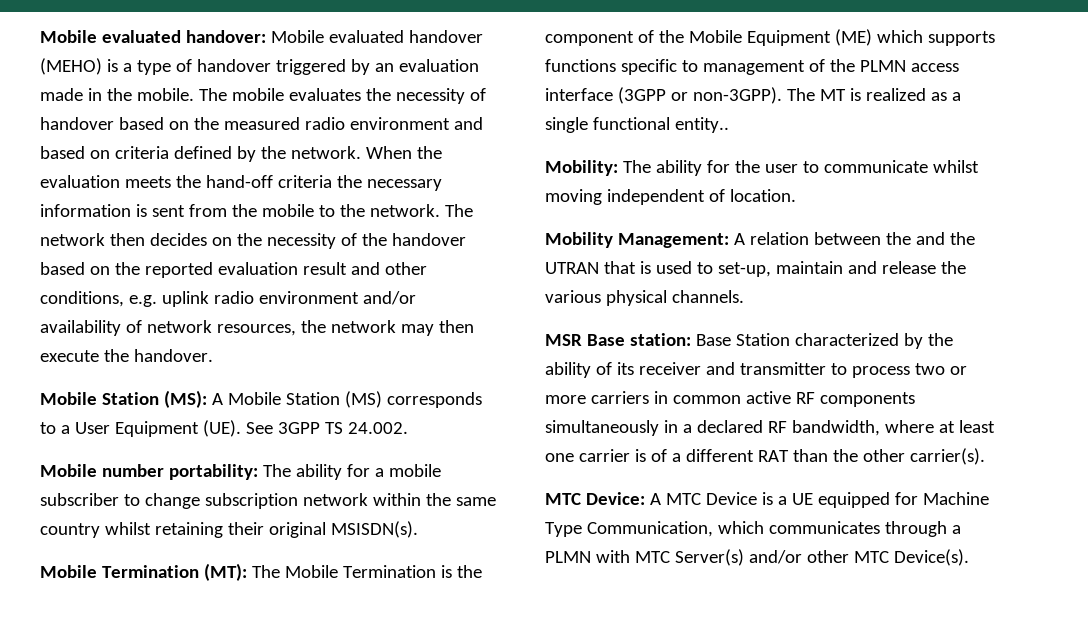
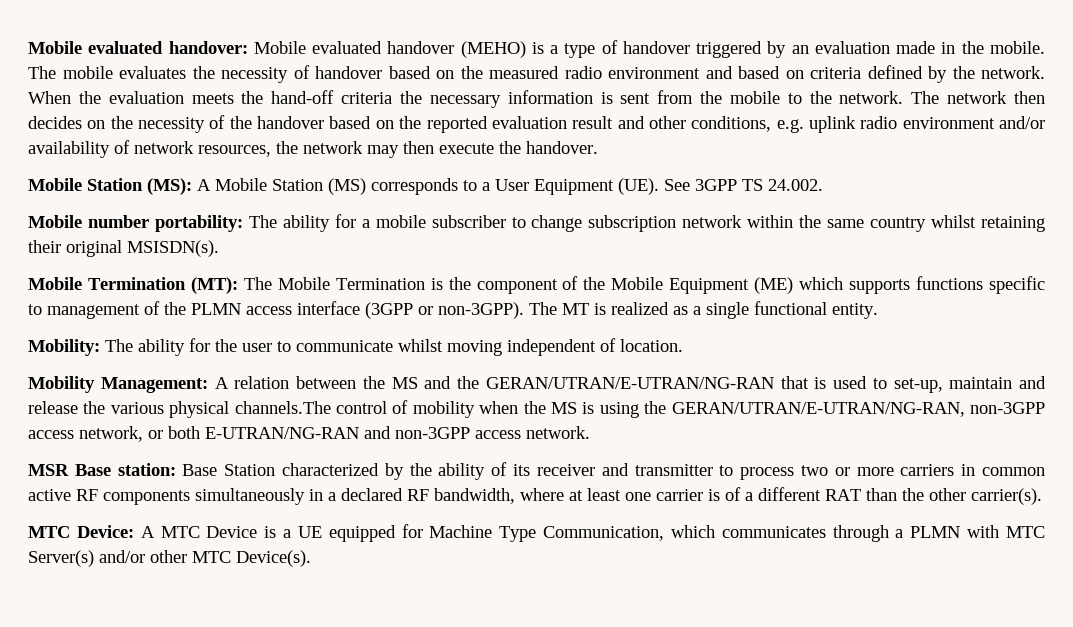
- The MT is realized as a single functional entity..
+ The MT is realized as a single functional entity.
- Mobility Management: A relation between the and the UTRAN that is used to set-up, maintain and release the various physical channels.
+ Mobility Management: A relation between the MS and the GERAN/UTRAN/E-UTRAN/NG-RAN that is used to set-up, maintain and release the various physical channels.The control of mobility when the MS is using the GERAN/UTRAN/E-UTRAN/NG-RAN, non-3GPP access network, or both E-UTRAN/NG-RAN and non-3GPP access network.

